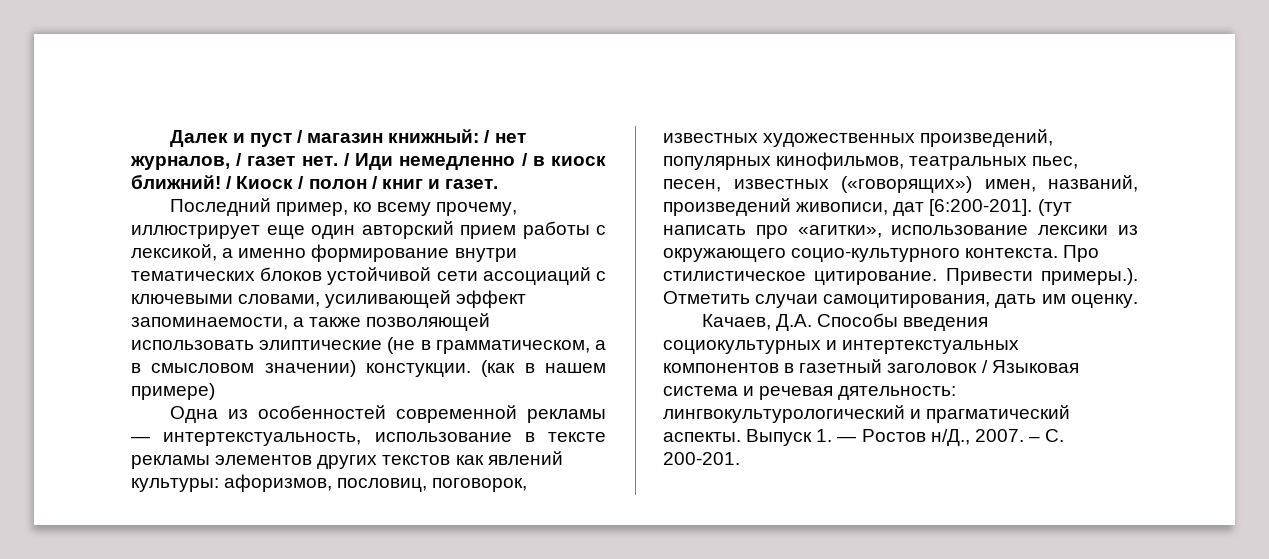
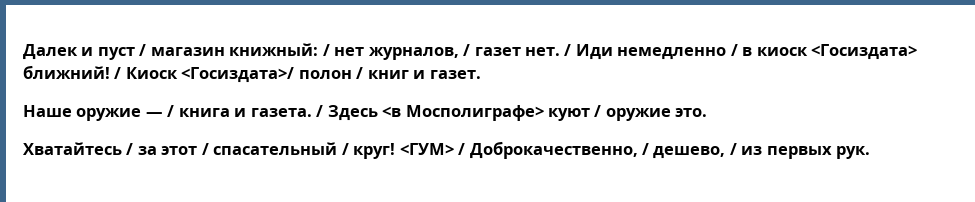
- / Иди немедленно / в киоск ближний!
+ / Иди немедленно / в киоск <Госиздата> ближний!
- / Киоск / полон / книг и газет.
+ / Киоск <Госиздата>/ полон / книг и газет.
- Последний пример, ко всему прочему, иллюстрирует еще один авторский прием работы с лексикой, а именно формирование внутри тематических блоков устойчивой сети ассоциаций с ключевыми словами, усиливающей эффект запоминаемости, а также позволяющей использовать элиптические (не в грамматическом, а в смысловом значении) констукции. (как в нашем примере)
- Одна из особенностей современной рекламы ― интертекстуальность, использование в тексте рекламы элементов других текстов как явлений культуры: афоризмов, пословиц, поговорок, известных художественных произведений, популярных кинофильмов, театральных пьес, песен, известных («говорящих») имен, названий, произведений живописи, дат [6:200-201]. (тут написать про «агитки», использование лексики из окружающего социо-культурного контекста. Про стилистическое цитирование. Привести примеры.). Отметить случаи самоцитирования, дать им оценку.
- Качаев, Д.А. Способы введения социокультурных и интертекстуальных компонентов в газетный заголовок / Языковая система и речевая дятельность: лингвокультурологический и прагматический аспекты. Выпуск 1. ― Ростов н/Д., 2007. – С. 200-201.
+ Наше оружие — / книга и газета. / Здесь <в Мосполиграфе> куют / оружие это.
+ Хватайтесь / за этот / спасательный / круг! <ГУМ> / Доброкачественно, / дешево, / из первых рук.

